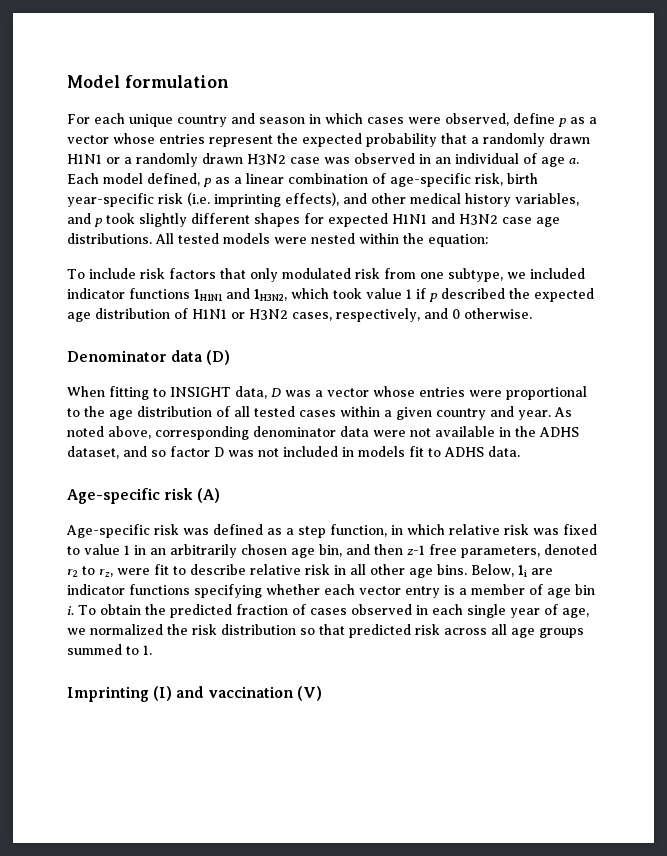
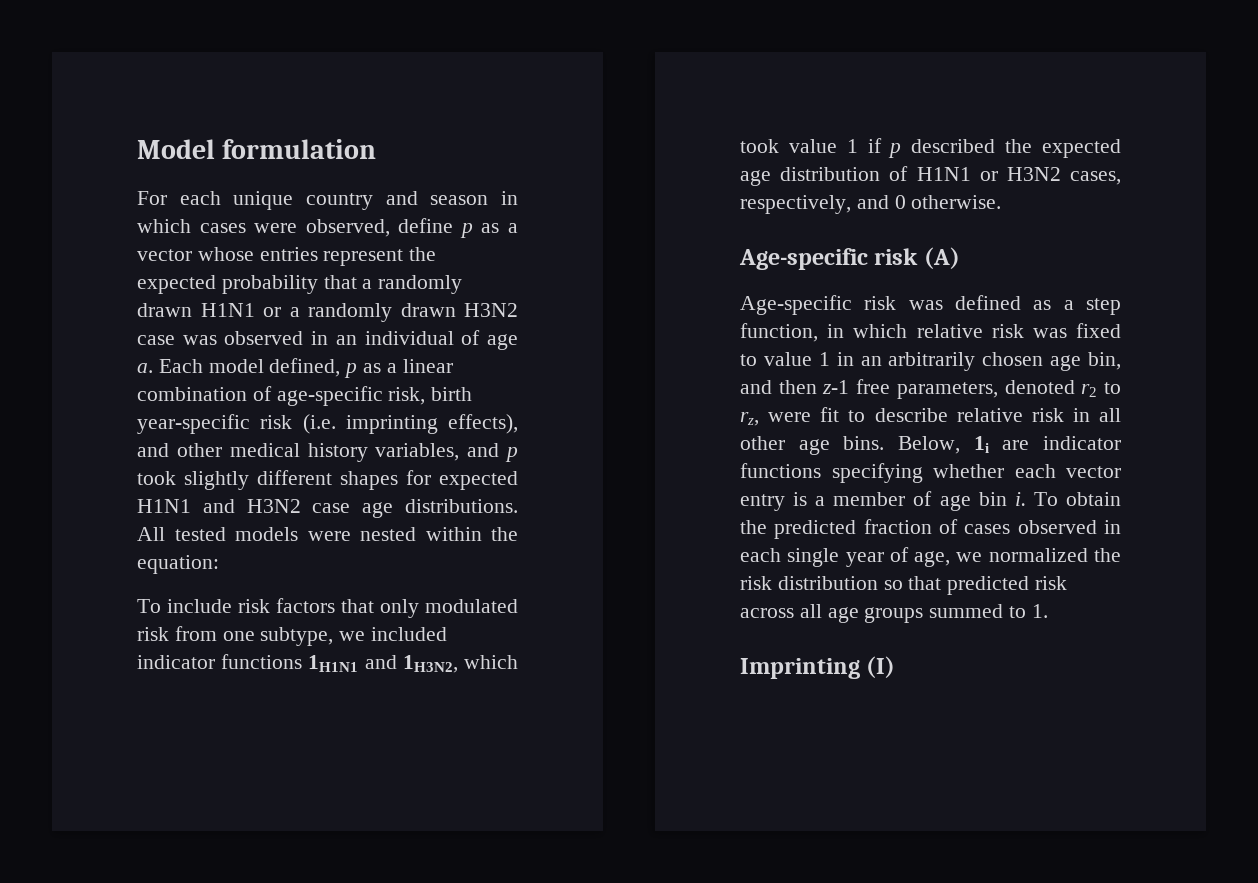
- Denominator data (D)
- When fitting to INSIGHT data, D was a vector whose entries were proportional to the age distribution of all tested cases within a given country and year. As noted above, corresponding denominator data were not available in the ADHS dataset, and so factor D was not included in models fit to ADHS data.
- Imprinting (I) and vaccination (V)
+ Imprinting (I)

